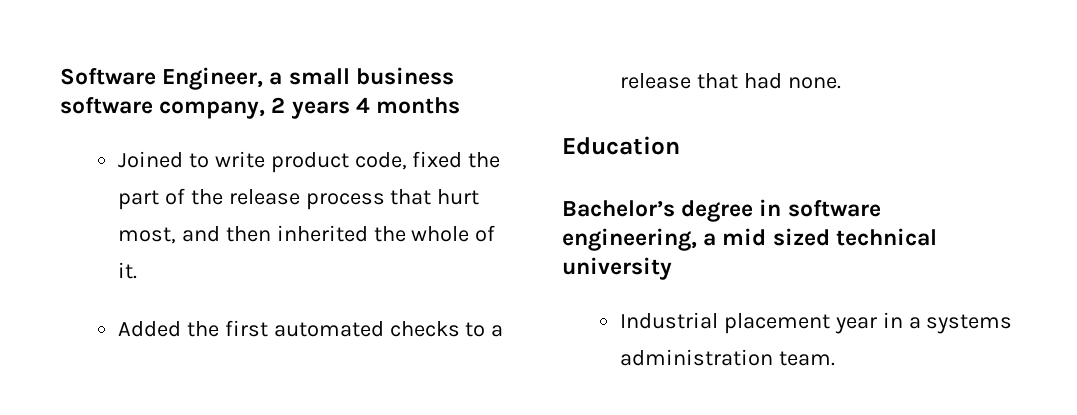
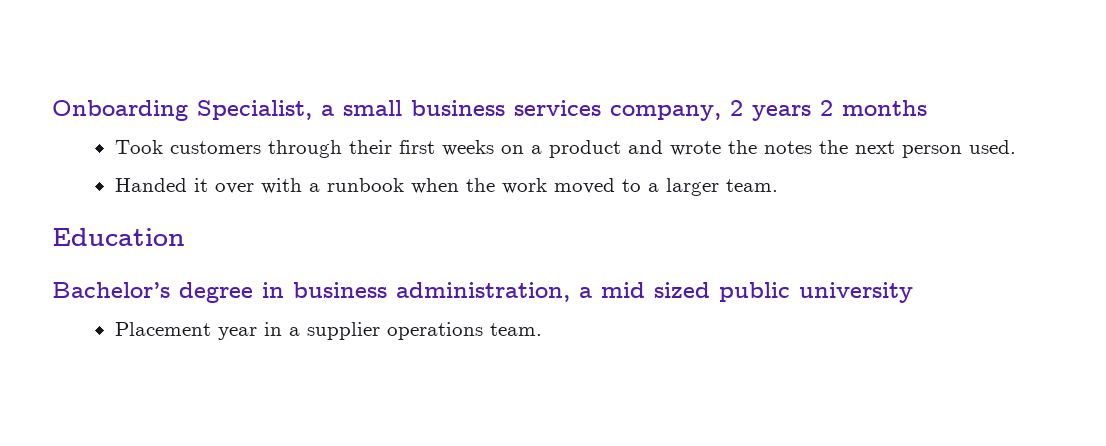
- Software Engineer, a small business software company, 2 years 4 months
+ Onboarding Specialist, a small business services company, 2 years 2 months
- Joined to write product code, fixed the part of the release process that hurt most, and then inherited the whole of it.
- Added the first automated checks to a release that had none.
+ Took customers through their first weeks on a product and wrote the notes the next person used.
+ Handed it over with a runbook when the work moved to a larger team.
- Bachelor’s degree in software engineering, a mid sized technical university
+ Bachelor’s degree in business administration, a mid sized public university
- Industrial placement year in a systems administration team.
+ Placement year in a supplier operations team.

